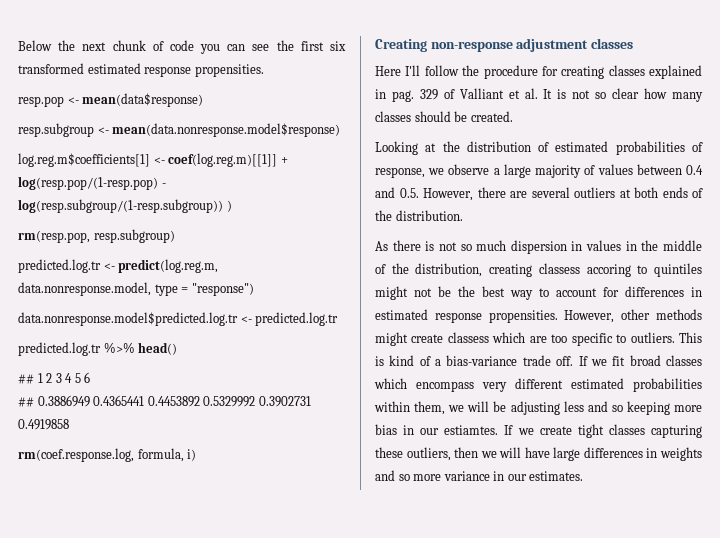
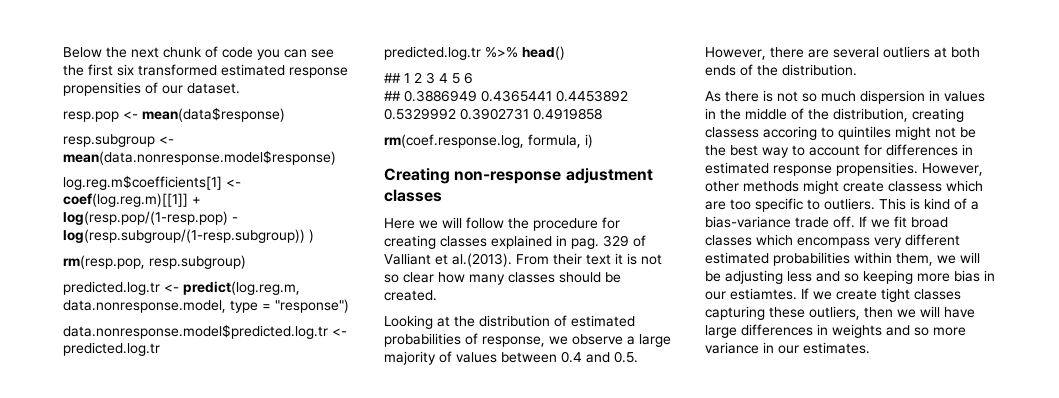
- Below the next chunk of code you can see the first six transformed estimated response propensities.
+ Below the next chunk of code you can see the first six transformed estimated response propensities of our dataset.
- Here I'll follow the procedure for creating classes explained in pag.
+ Here we will follow the procedure for creating classes explained in pag.
- 329 of Valliant et al. It is not so clear how many classes should be created.
+ 329 of Valliant et al.(2013). From their text it is not so clear how many classes should be created.

